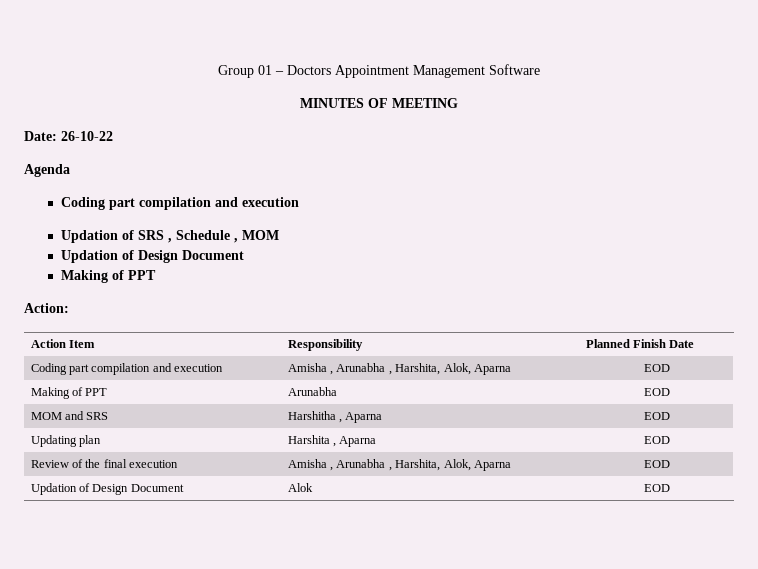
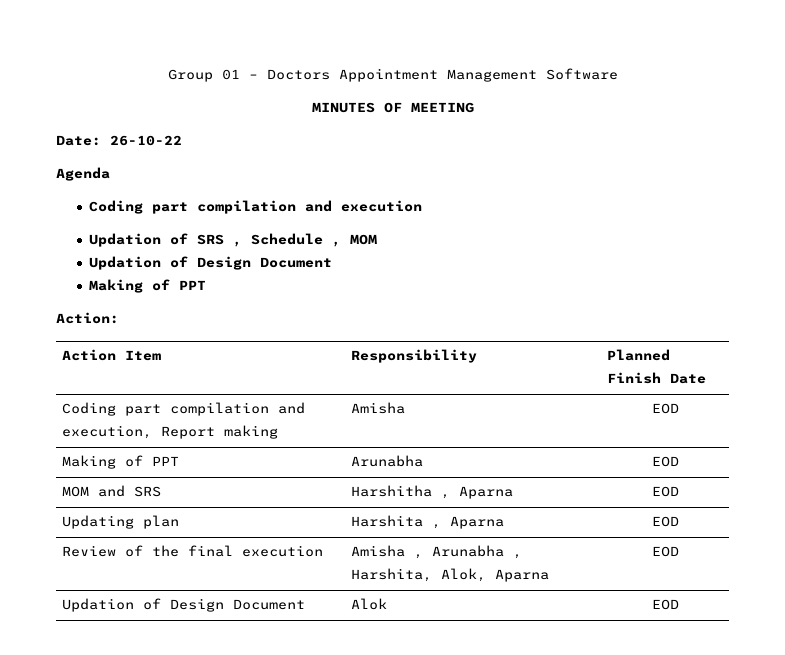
- Coding part compilation and execution | Amisha , Arunabha , Harshita, Alok, Aparna | EOD
+ Coding part compilation and execution, Report making | Amisha | EOD

